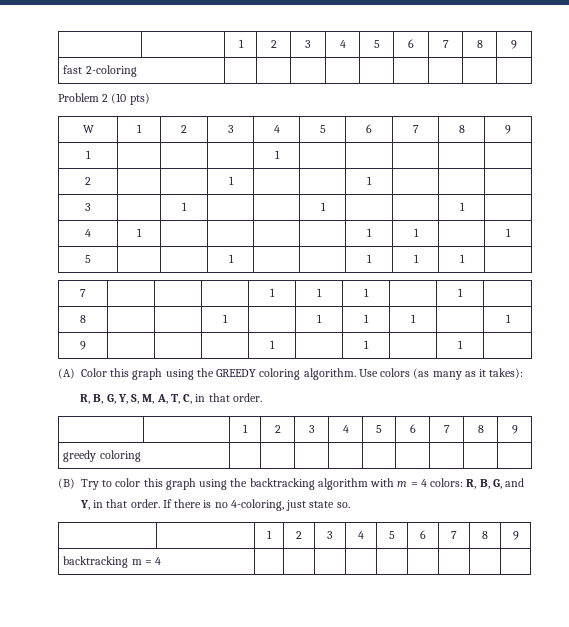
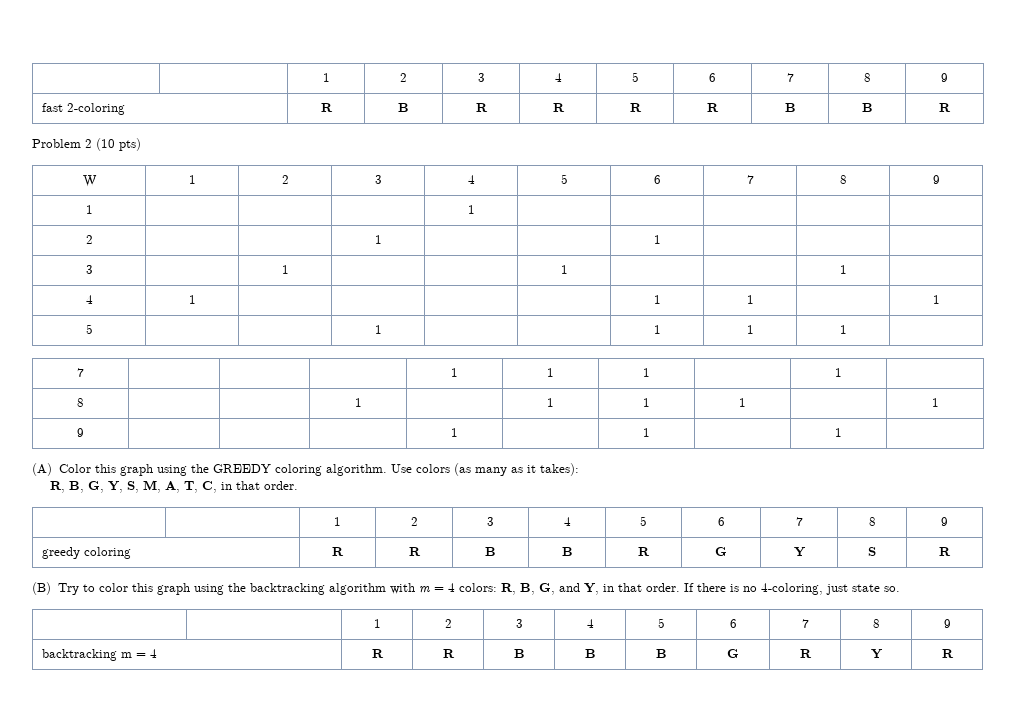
- fast 2-coloring | | | | | | | | |
+ fast 2-coloring | R | B | R | R | R | R | B | B | R
- greedy coloring | | | | | | | | |
+ greedy coloring | R | R | B | B | R | G | Y | S | R
- backtracking m = 4 | | | | | | | | |
+ backtracking m = 4 | R | R | B | B | B | G | R | Y | R

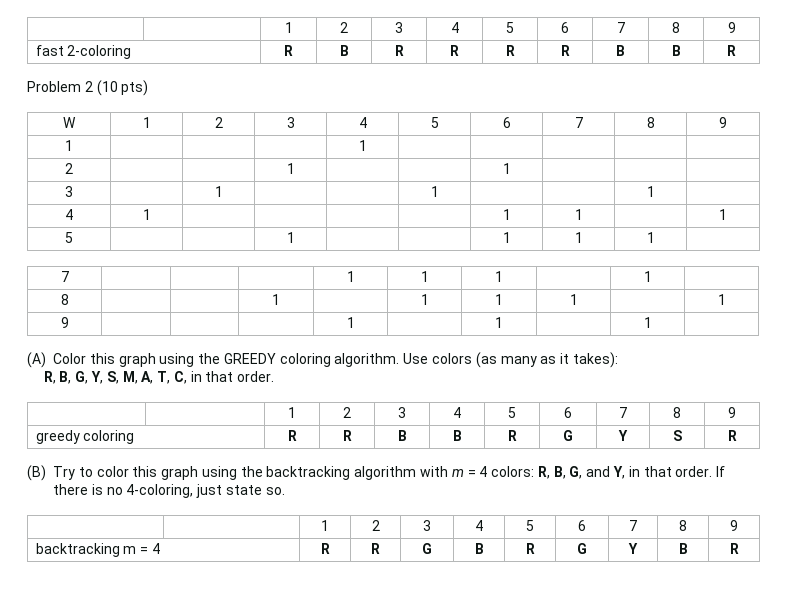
- backtracking m = 4 | R | R | B | B | B | G | R | Y | R
+ backtracking m = 4 | R | R | G | B | R | G | Y | B | R

